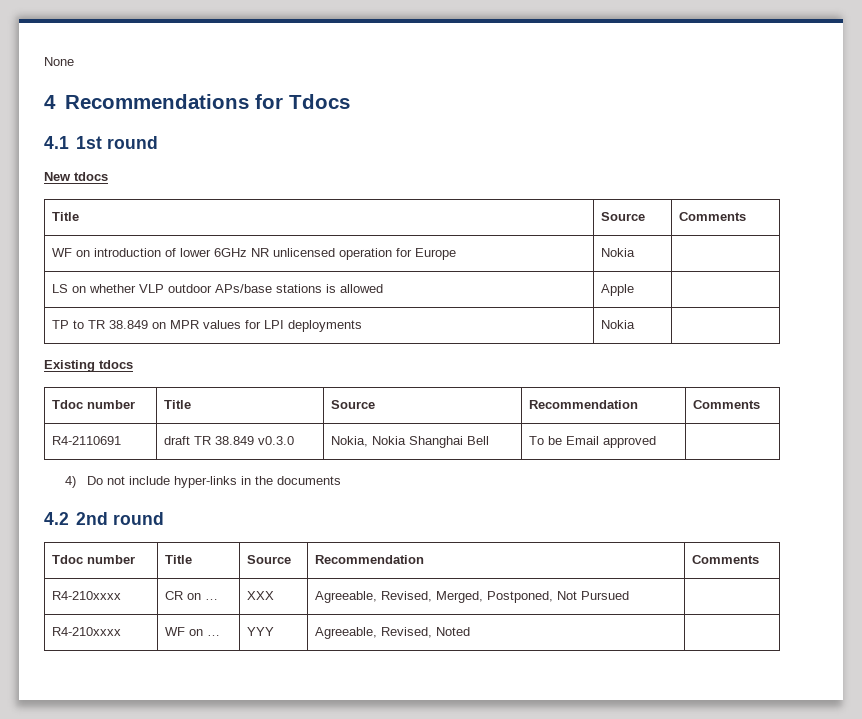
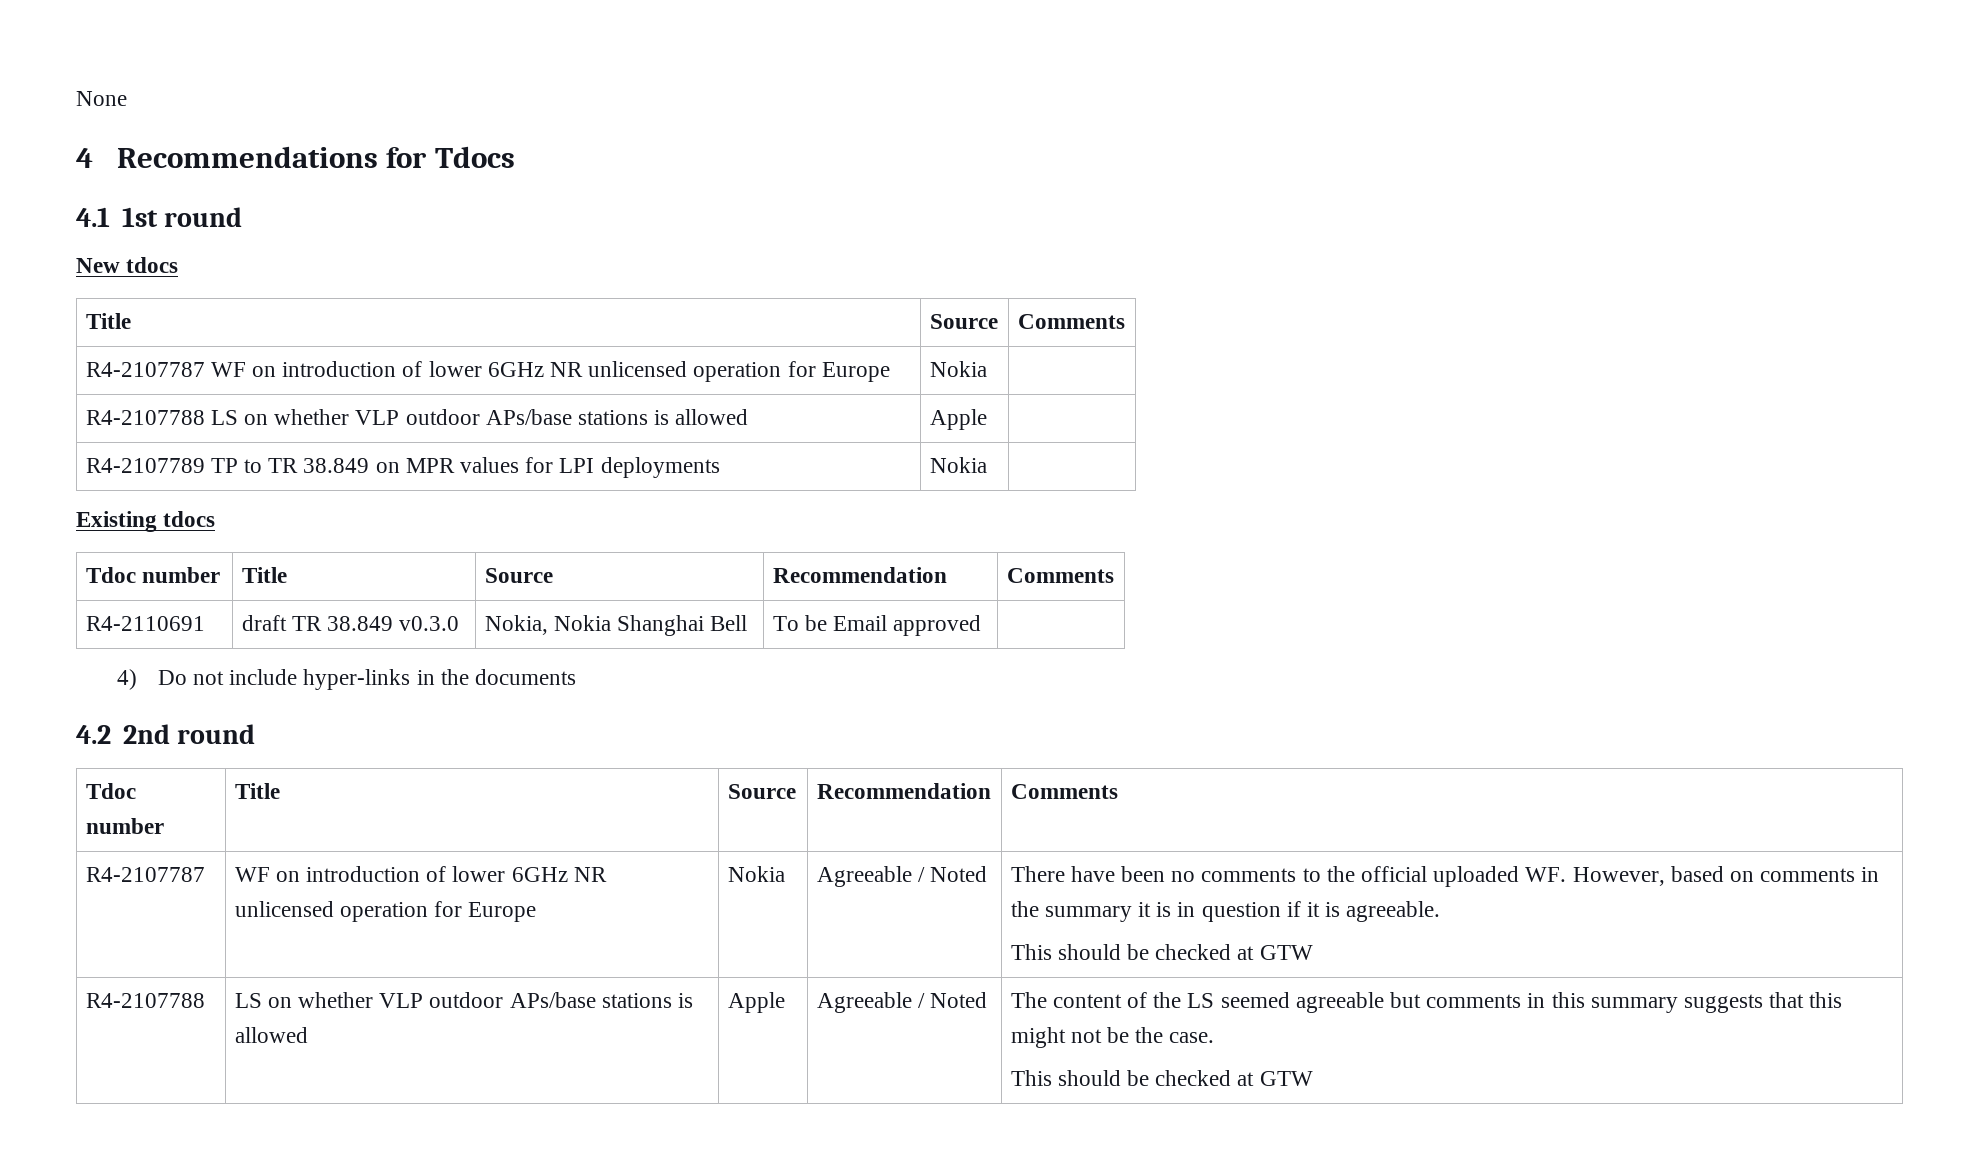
- WF on introduction of lower 6GHz NR unlicensed operation for Europe | Nokia |
+ R4-2107787 WF on introduction of lower 6GHz NR unlicensed operation for Europe | Nokia |
- LS on whether VLP outdoor APs/base stations is allowed | Apple |
+ R4-2107788 LS on whether VLP outdoor APs/base stations is allowed | Apple |
- TP to TR 38.849 on MPR values for LPI deployments | Nokia |
+ R4-2107789 TP to TR 38.849 on MPR values for LPI deployments | Nokia |
- R4-210xxxx | CR on … | XXX | Agreeable, Revised, Merged, Postponed, Not Pursued |
- R4-210xxxx | WF on … | YYY | Agreeable, Revised, Noted |
+ R4-2107787 | WF on introduction of lower 6GHz NR unlicensed operation for Europe | Nokia | Agreeable / Noted | There have been no comments to the official uploaded WF. However, based on comments in the summary it is in question if it is agreeable.
+ This should be checked at GTW
+ R4-2107788 | LS on whether VLP outdoor APs/base stations is allowed | Apple | Agreeable / Noted | The content of the LS seemed agreeable but comments in this summary suggests that this might not be the case.
+ This should be checked at GTW

